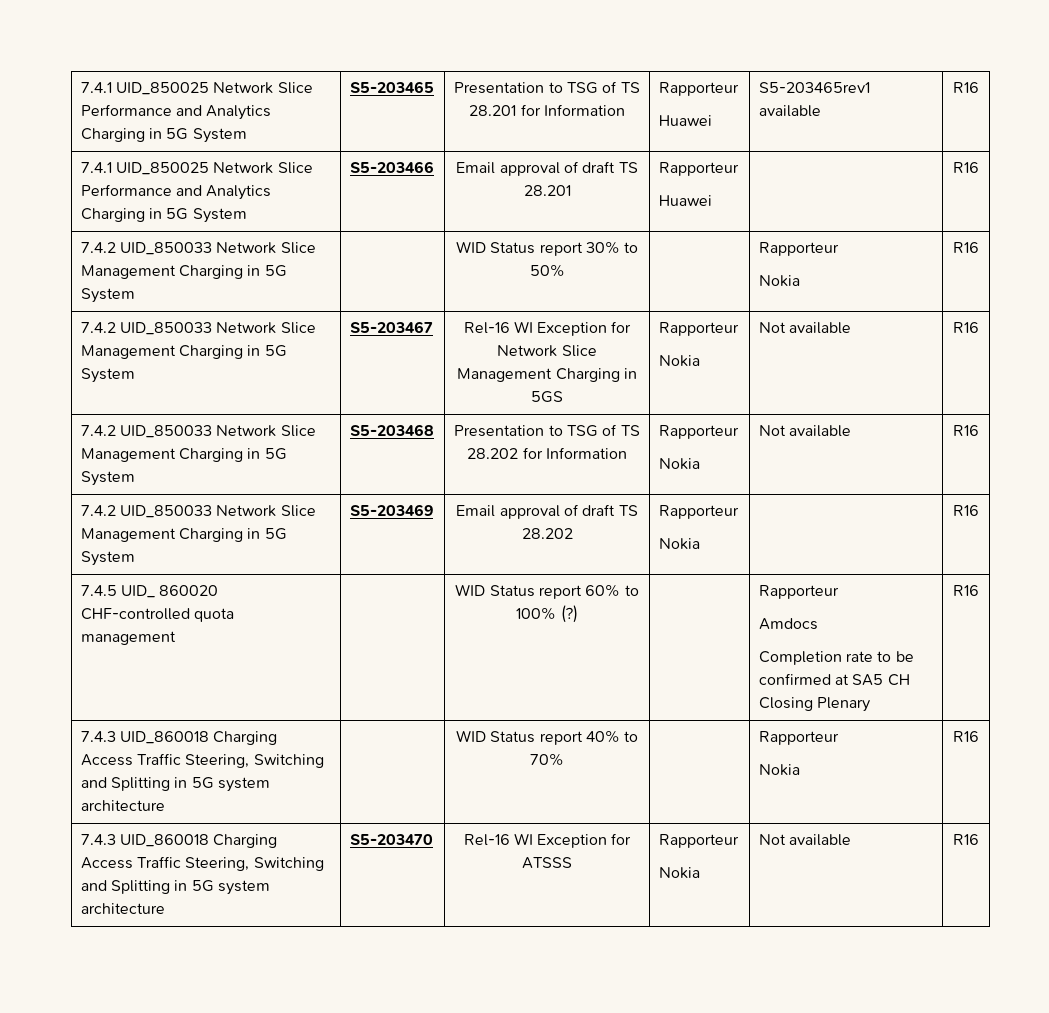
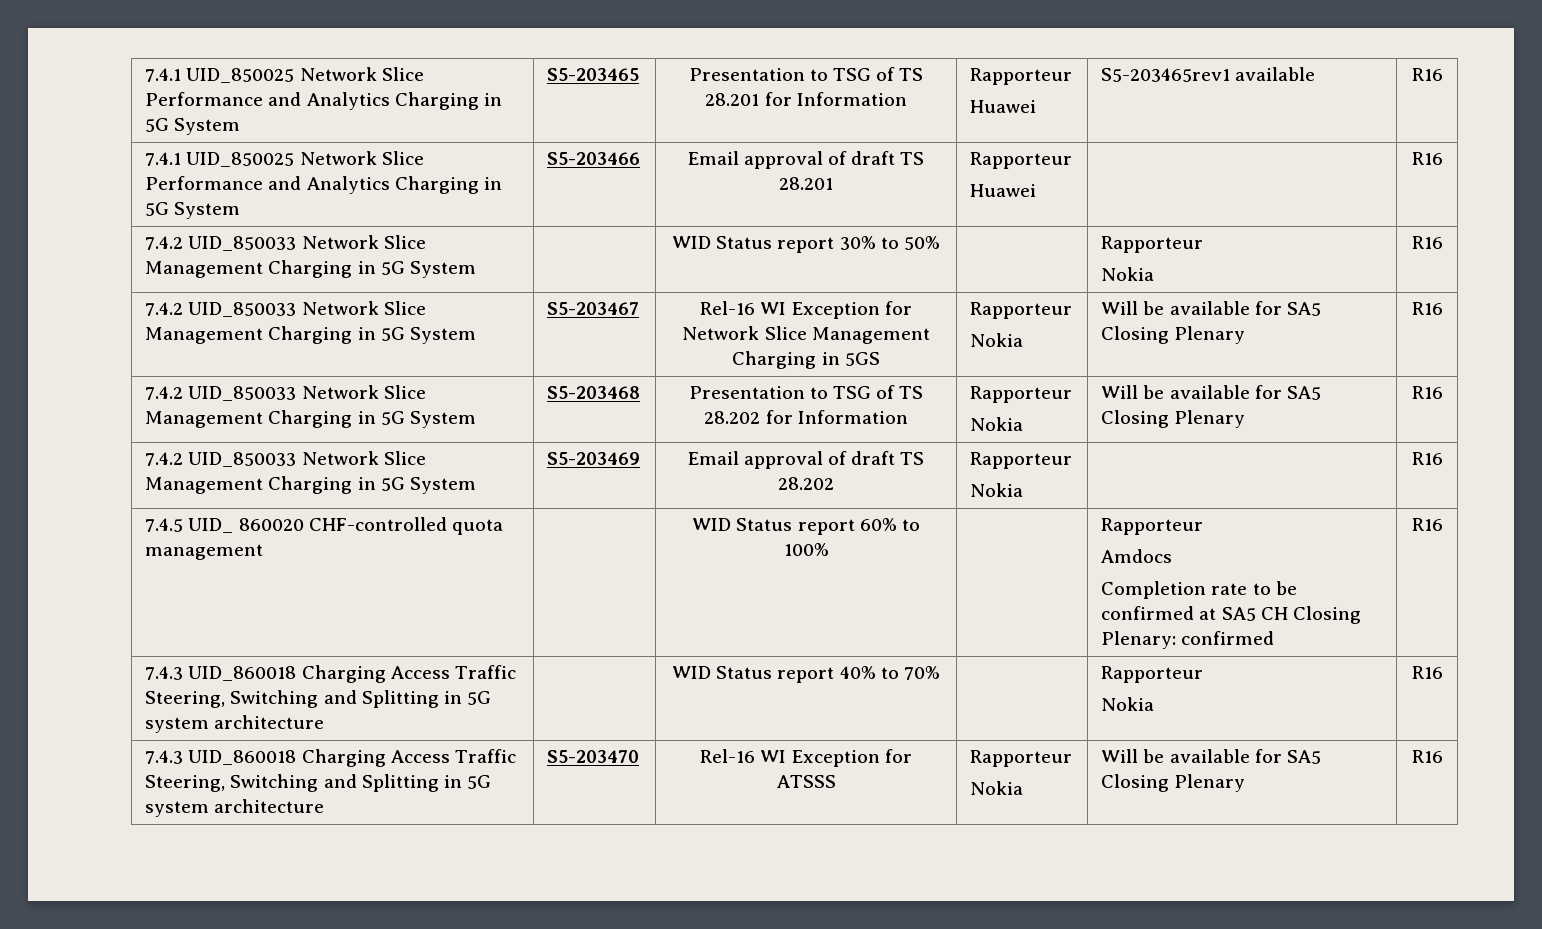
  7.4.2 UID_850033 Network Slice Management Charging in 5G System | S5-203467 | Rel-16 WI Exception for Network Slice Management Charging in 5GS | Rapporteur
- Nokia | Not available | R16
+ Nokia | Will be available for SA5 Closing Plenary | R16
  7.4.2 UID_850033 Network Slice Management Charging in 5G System | S5-203468 | Presentation to TSG of TS 28.202 for Information | Rapporteur
- Nokia | Not available | R16
+ Nokia | Will be available for SA5 Closing Plenary | R16
- 7.4.5 UID_ 860020 CHF-controlled quota management | | WID Status report 60% to 100% (?) | | Rapporteur
+ 7.4.5 UID_ 860020 CHF-controlled quota management | | WID Status report 60% to 100% | | Rapporteur
  Amdocs
- Completion rate to be confirmed at SA5 CH Closing Plenary | R16
+ Completion rate to be confirmed at SA5 CH Closing Plenary: confirmed | R16
  7.4.3 UID_860018 Charging Access Traffic Steering, Switching and Splitting in 5G system architecture | S5-203470 | Rel-16 WI Exception for ATSSS | Rapporteur
- Nokia | Not available | R16
+ Nokia | Will be available for SA5 Closing Plenary | R16

